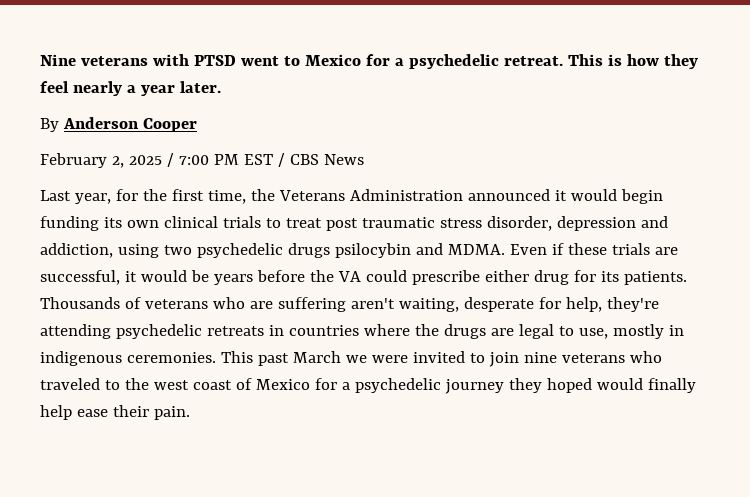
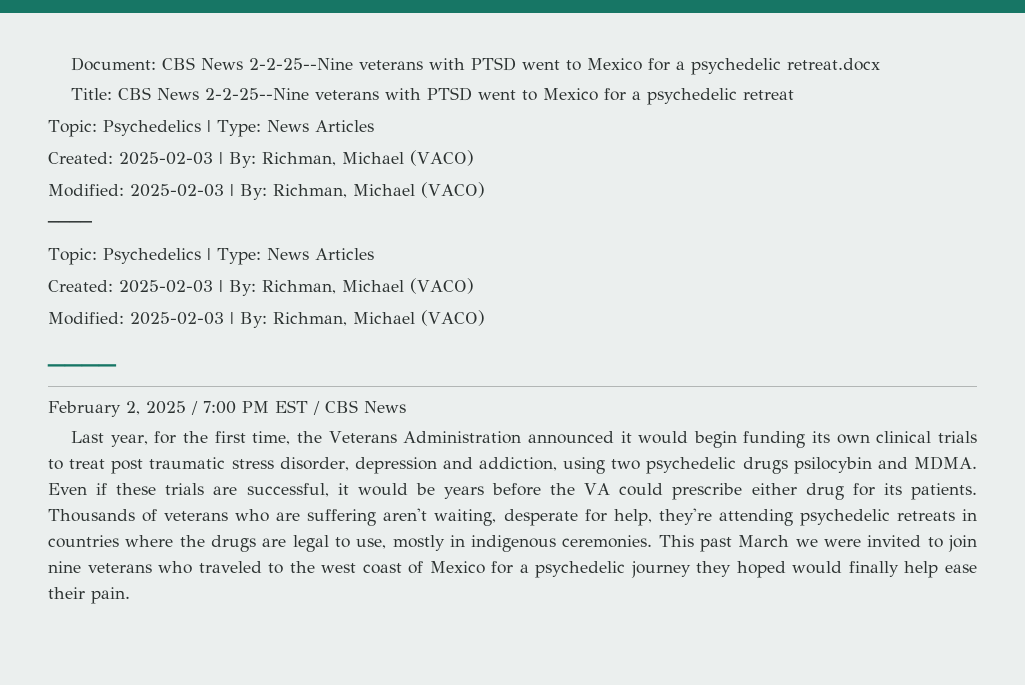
- Nine veterans with PTSD went to Mexico for a psychedelic retreat. This is how they feel nearly a year later.
- By Anderson Cooper
+ Document: CBS News 2-2-25--Nine veterans with PTSD went to Mexico for a psychedelic retreat.docx
+ Title: CBS News 2-2-25--Nine veterans with PTSD went to Mexico for a psychedelic retreat
+ Topic: Psychedelics | Type: News Articles
+ Created: 2025-02-03 | By: Richman, Michael (VACO)
+ Modified: 2025-02-03 | By: Richman, Michael (VACO)
+ ────
+ Topic: Psychedelics | Type: News Articles
+ Created: 2025-02-03 | By: Richman, Michael (VACO)
+ Modified: 2025-02-03 | By: Richman, Michael (VACO)
+ ────

